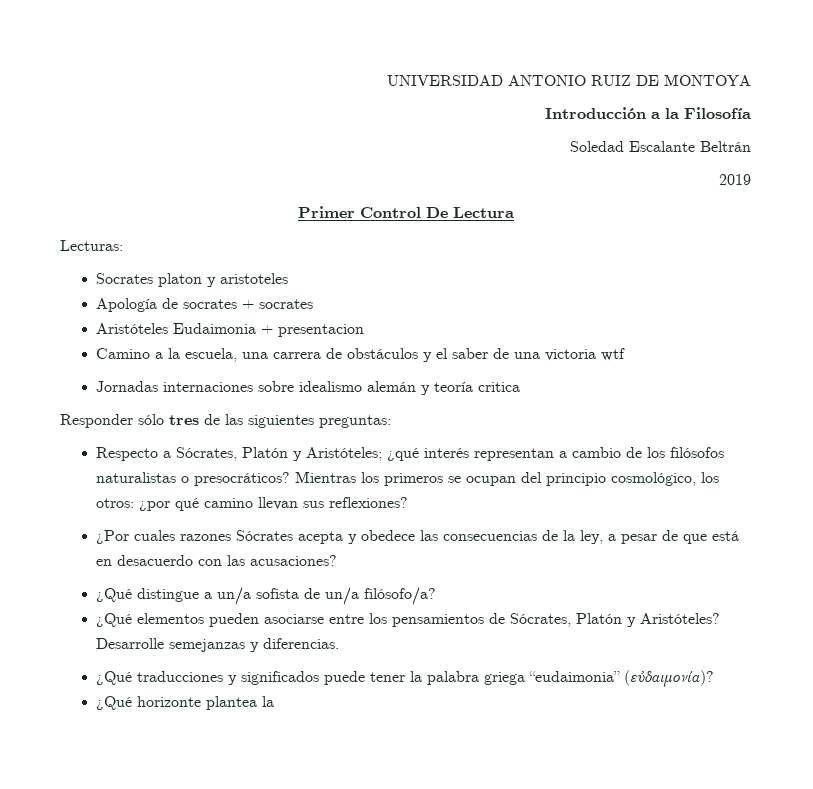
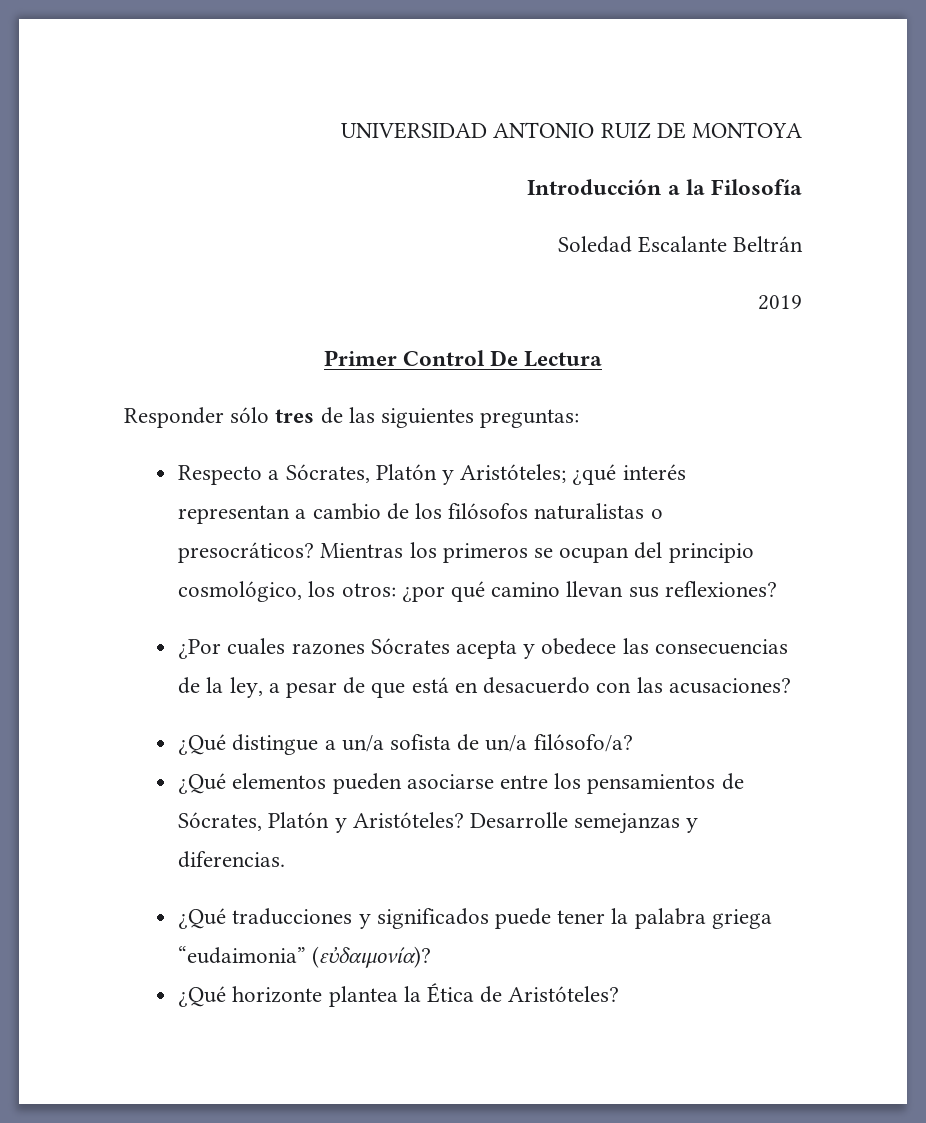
- Lecturas:
- Socrates platon y aristoteles
- Apología de socrates + socrates
- Aristóteles Eudaimonia + presentacion
- Camino a la escuela, una carrera de obstáculos y el saber de una victoria wtf
- Jornadas internaciones sobre idealismo alemán y teoría critica
- ¿Qué horizonte plantea la
+ ¿Qué horizonte plantea la Ética de Aristóteles?

